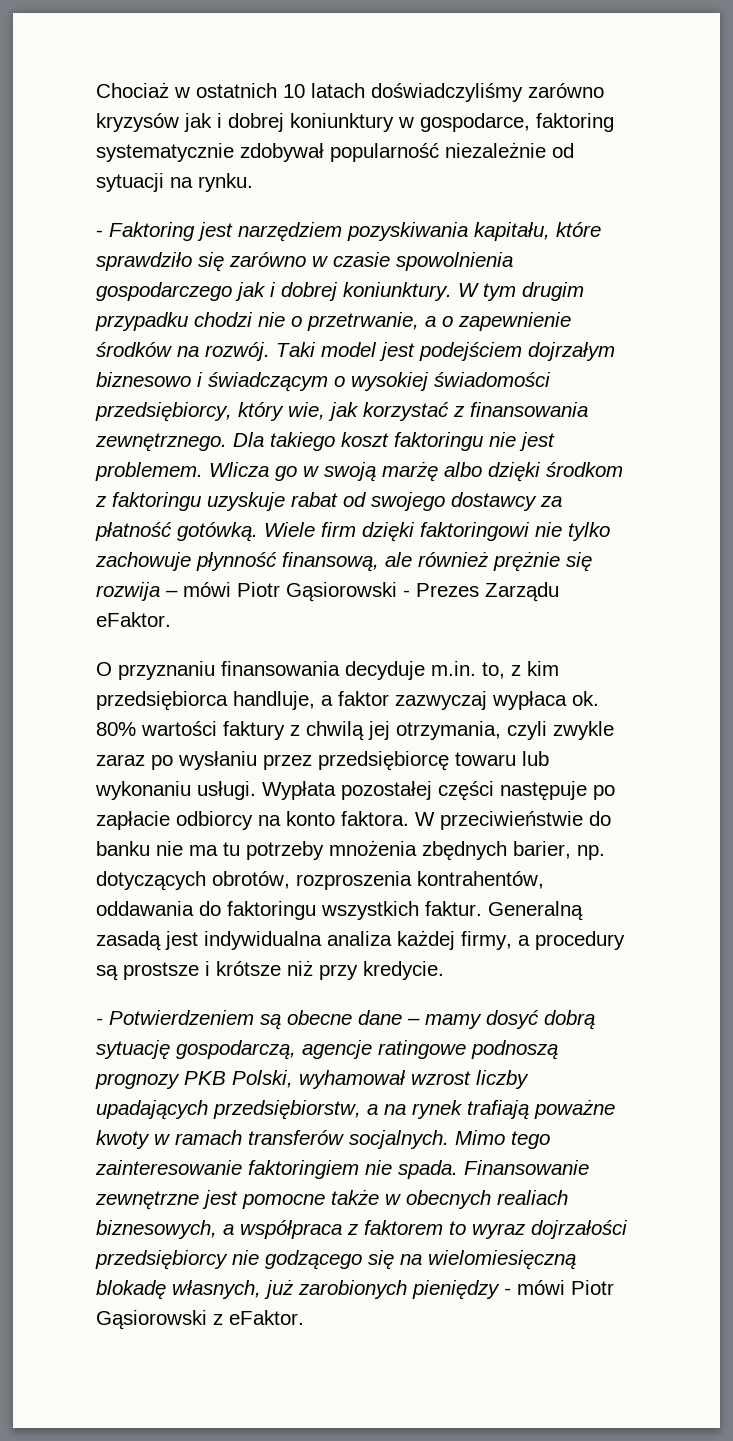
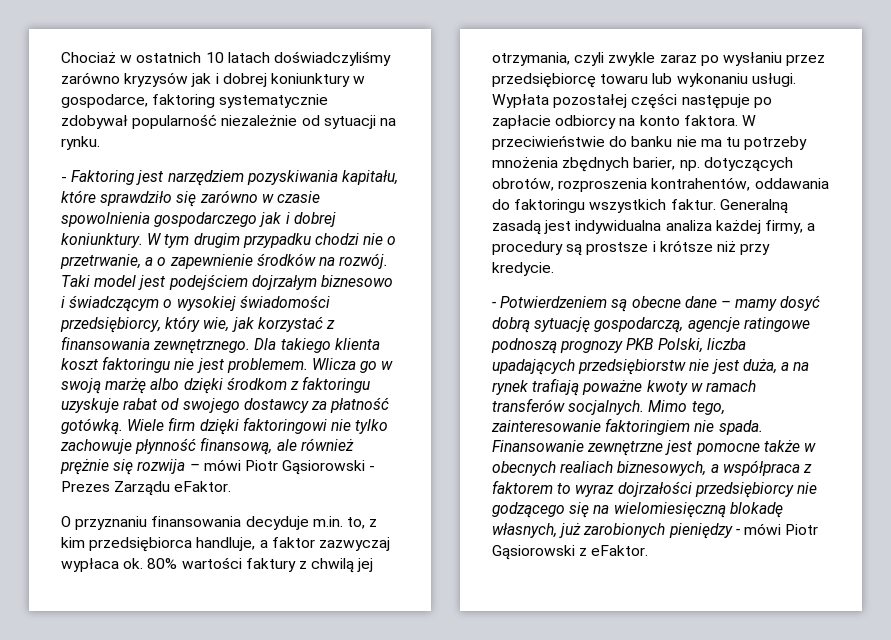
- Dla takiego koszt faktoringu nie jest problemem.
+ Dla takiego klienta koszt faktoringu nie jest problemem.
- - Potwierdzeniem są obecne dane – mamy dosyć dobrą sytuację gospodarczą, agencje ratingowe podnoszą prognozy PKB Polski, wyhamował wzrost liczby upadających przedsiębiorstw, a na rynek trafiają poważne kwoty w ramach transferów socjalnych.
+ - Potwierdzeniem są obecne dane – mamy dosyć dobrą sytuację gospodarczą, agencje ratingowe podnoszą prognozy PKB Polski, liczba upadających przedsiębiorstw nie jest duża, a na rynek trafiają poważne kwoty w ramach transferów socjalnych.
- Mimo tego zainteresowanie faktoringiem nie spada.
+ Mimo tego, zainteresowanie faktoringiem nie spada.

